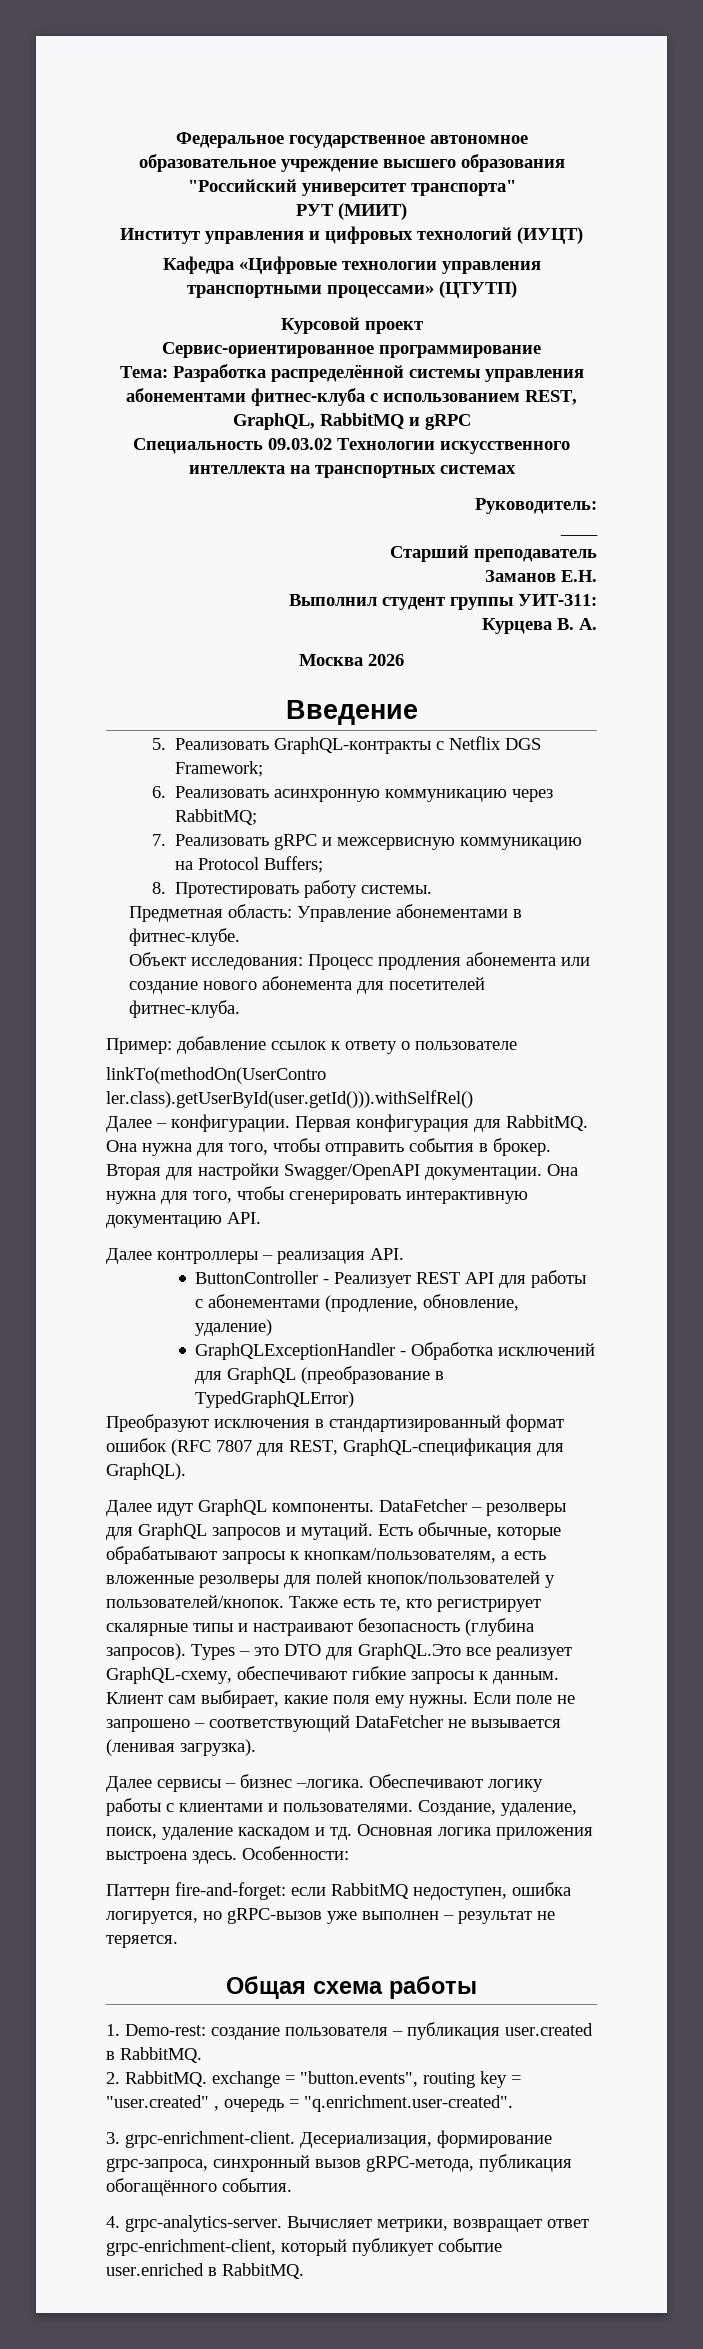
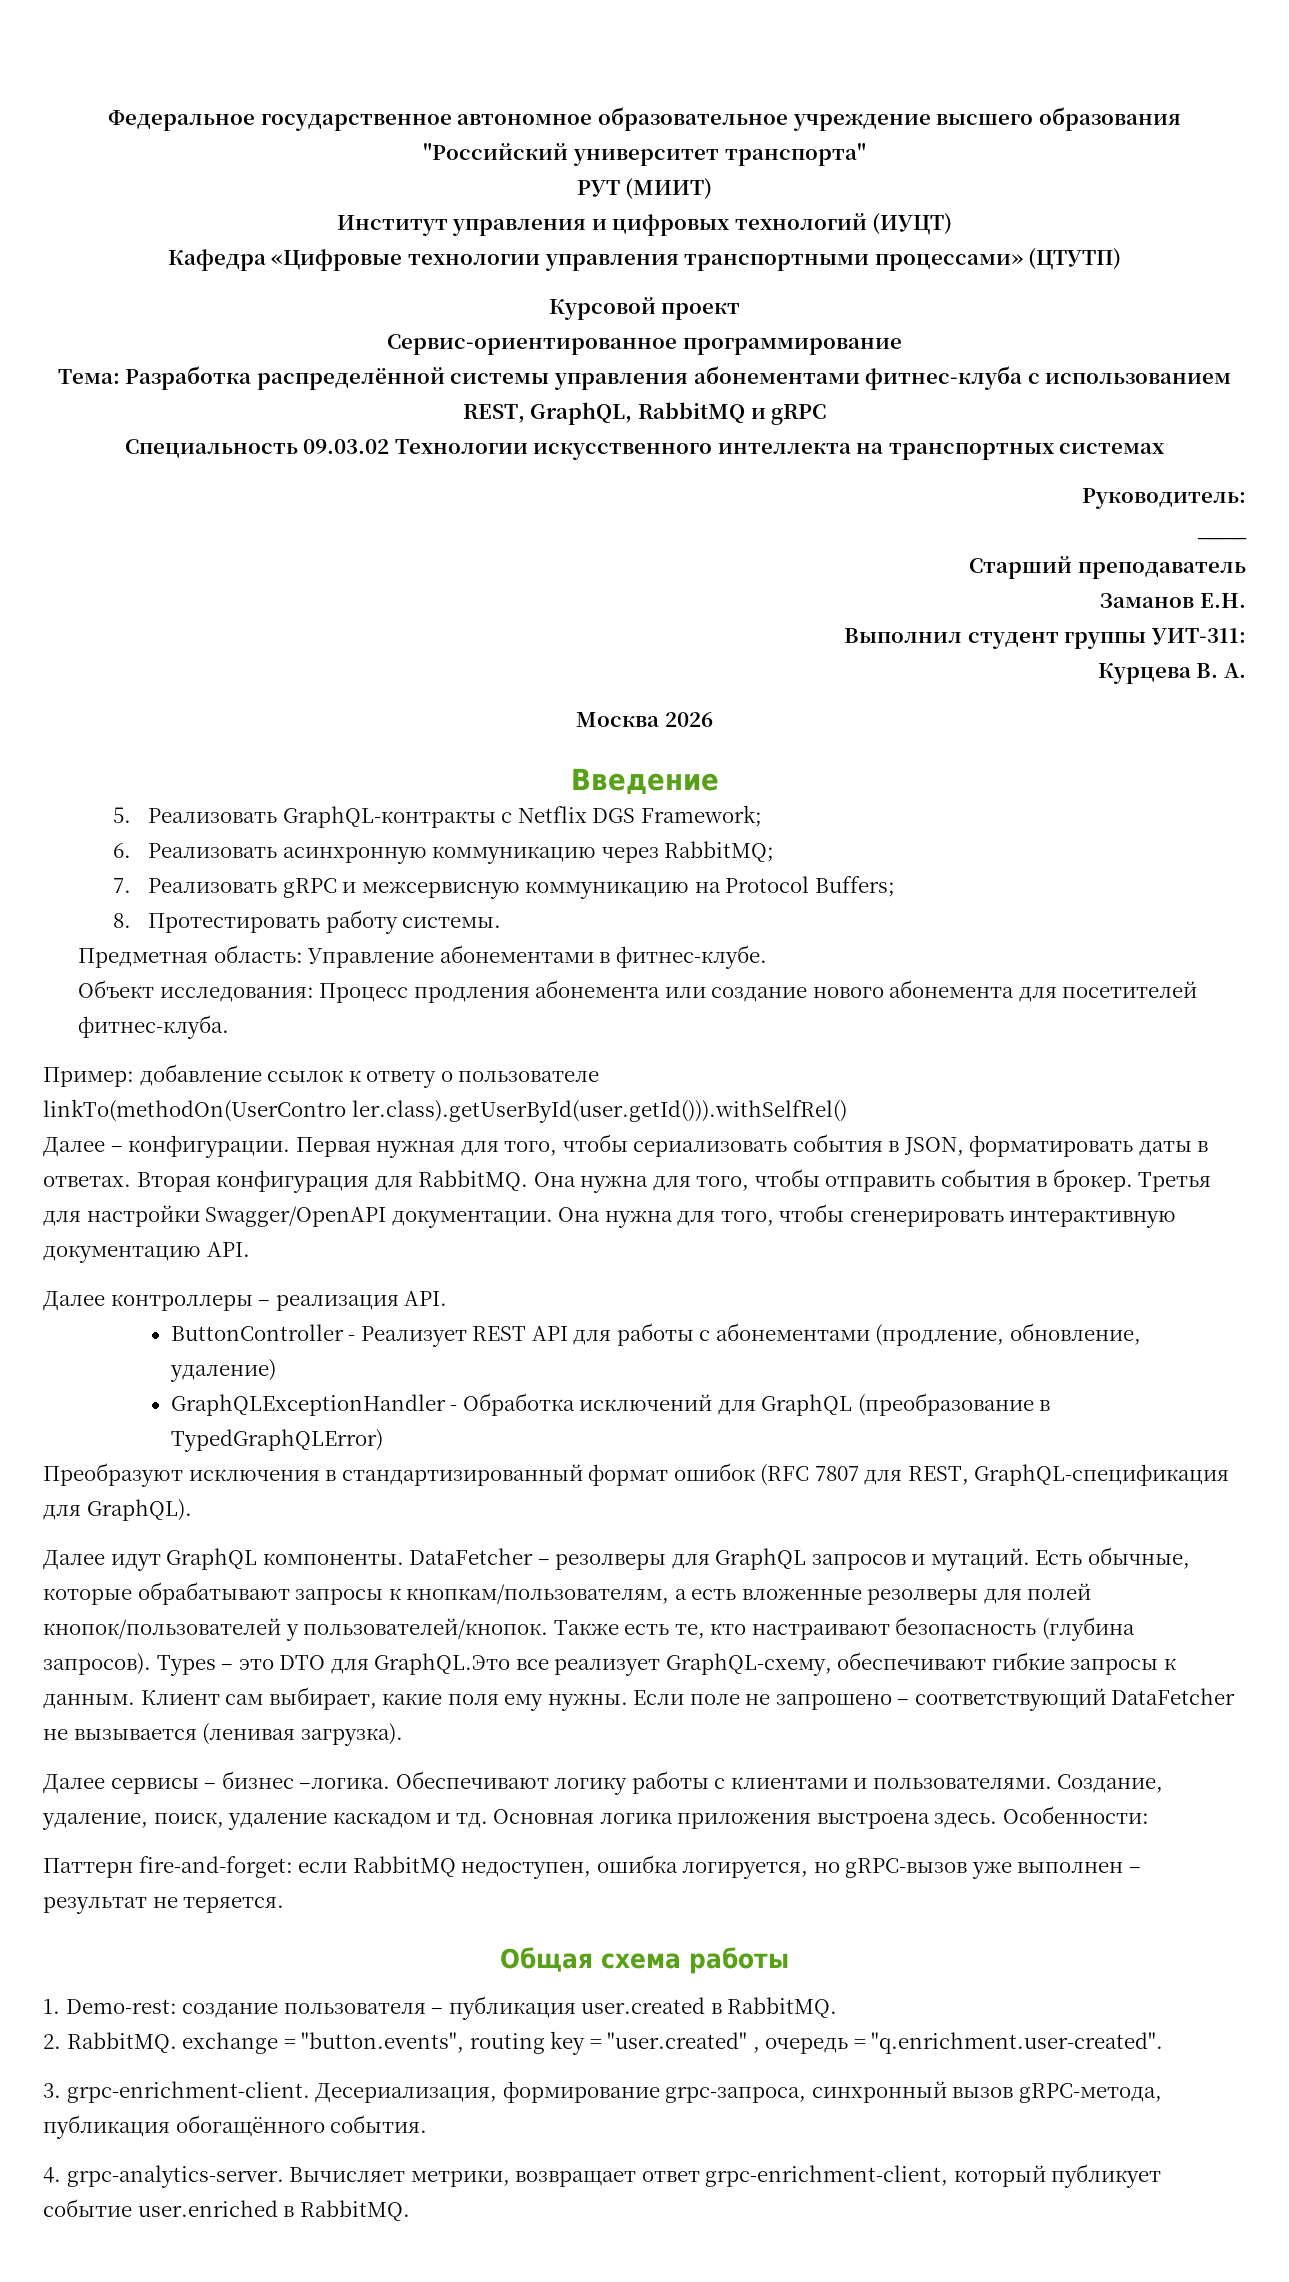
- Первая конфигурация для RabbitMQ.
+ Первая нужная для того, чтобы сериализовать события в JSON, форматировать даты в ответах. Вторая конфигурация для RabbitMQ.
- Вторая для настройки Swagger/OpenAPI документации.
+ Третья для настройки Swagger/OpenAPI документации.
- Также есть те, кто регистрирует скалярные типы и настраивают безопасность (глубина запросов).
+ Также есть те, кто настраивают безопасность (глубина запросов).

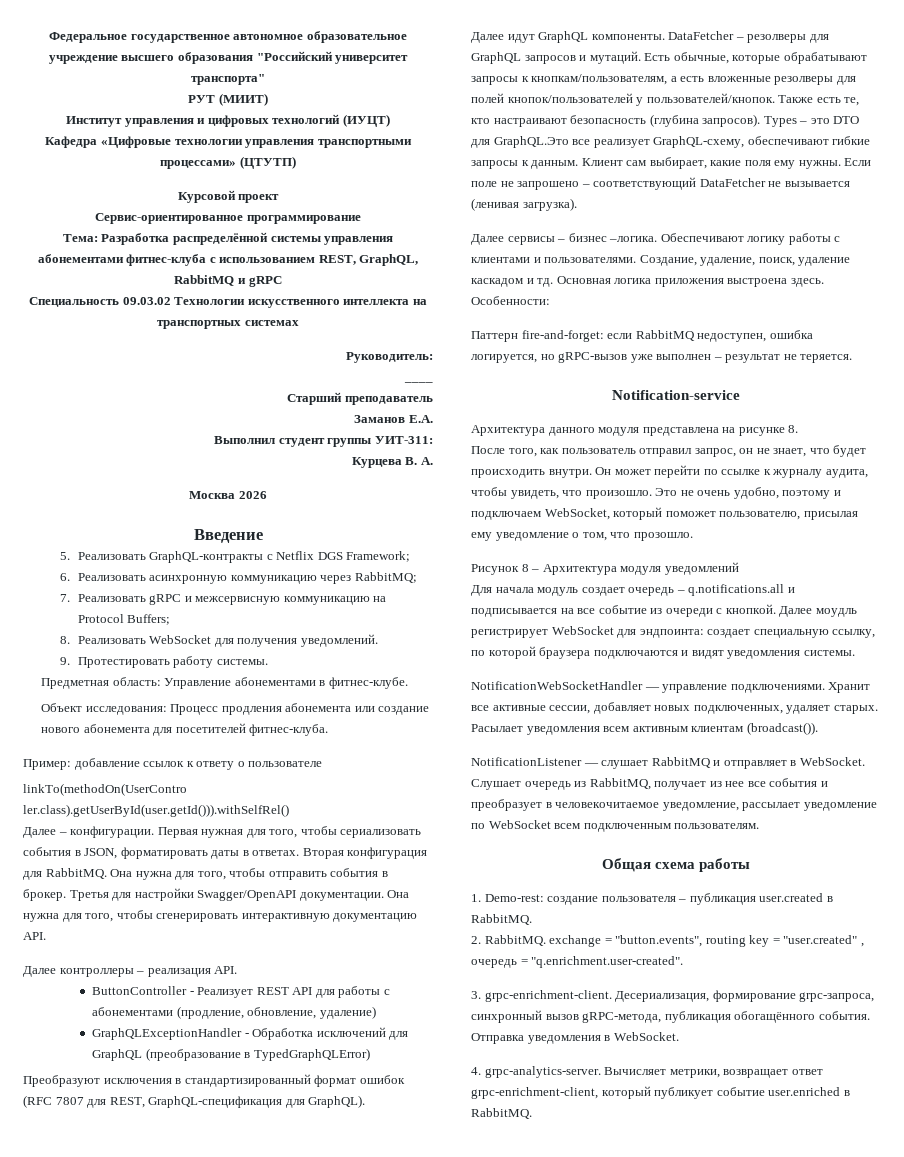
- Заманов Е.Н.
+ Заманов Е.А.
- 8. Протестировать работу системы.
+ 8. Реализовать WebSocket для получения уведомлений.
+ 9. Протестировать работу системы.
+ Notification-service
+ Архитектура данного модуля представлена на рисунке 8.
+ После того, как пользователь отправил запрос, он не знает, что будет происходить внутри. Он может перейти по ссылке к журналу аудита, чтобы увидеть, что произошло. Это не очень удобно, поэтому и подключаем WebSocket, который поможет пользователю, присылая ему уведомление о том, что прозошло.
+ Рисунок 8 – Архитектура модуля уведомлений
+ Для начала модуль создает очередь – q.notifications.all и подписывается на все событие из очереди с кнопкой. Далее моудль регистрирует WebSocket для эндпоинта: создает специальную ссылку, по которой браузера подключаются и видят уведомления системы.
+ NotificationWebSocketHandler — управление подключениями. Хранит все активные сессии, добавляет новых подключенных, удаляет старых. Расылает уведомления всем активным клиентам (broadcast()).
+ NotificationListener — слушает RabbitMQ и отправляет в WebSocket. Слушает очередь из RabbitMQ, получает из нее все события и преобразует в человекочитаемое уведомление, рассылает уведомление по WebSocket всем подключенным пользователям.
+ Отправка уведомления в WebSocket.

